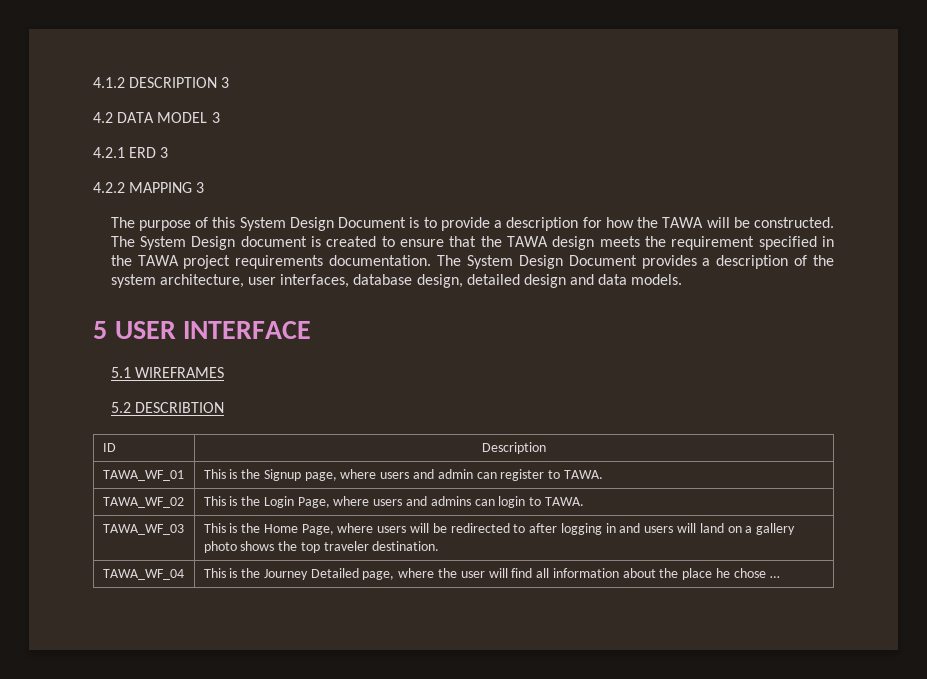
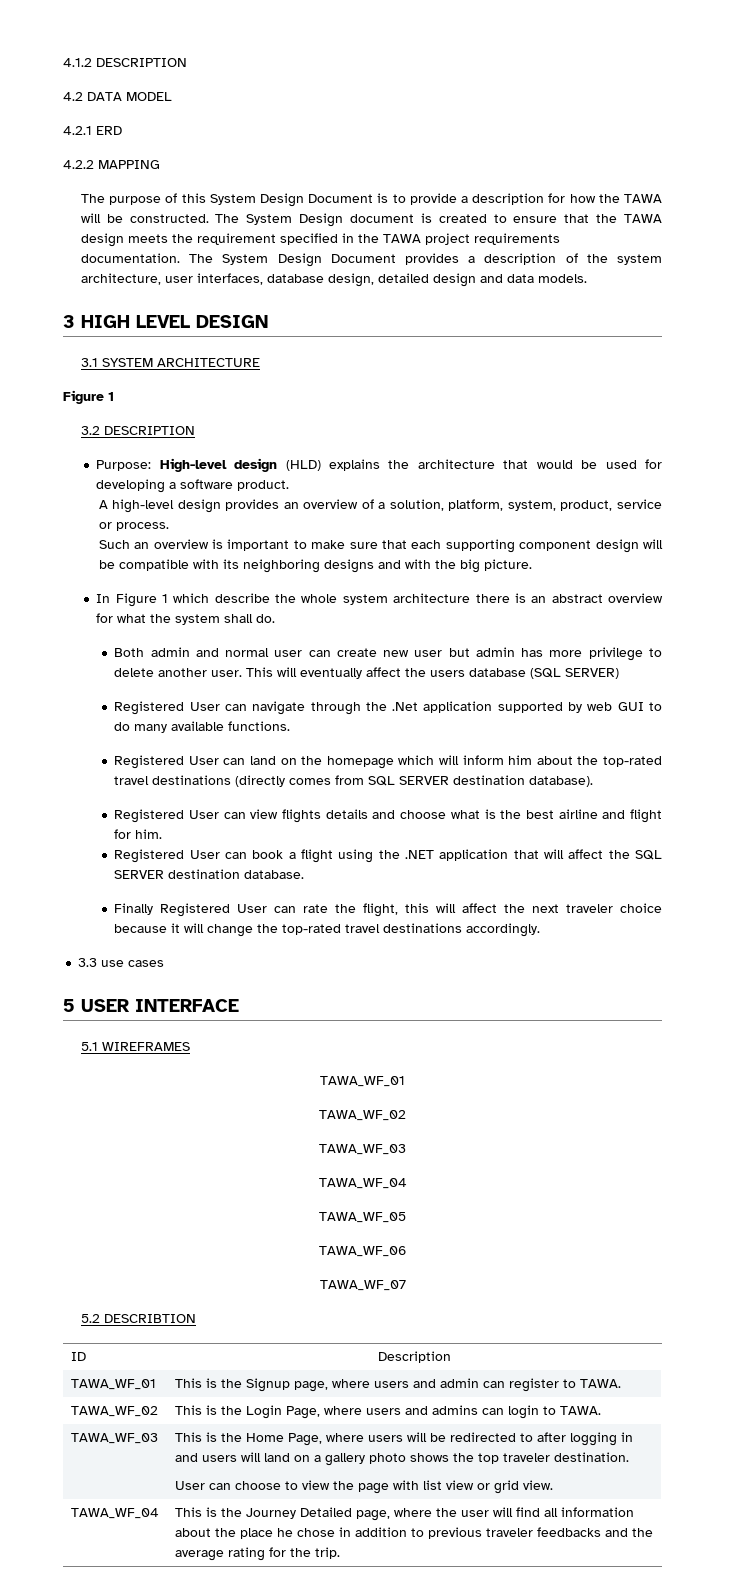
- 4.1.2 DESCRIPTION 3
+ 4.1.2 DESCRIPTION
- 4.2 DATA MODEL 3
+ 4.2 DATA MODEL
- 4.2.1 ERD 3
+ 4.2.1 ERD
- 4.2.2 MAPPING 3
+ 4.2.2 MAPPING
+ 3 HIGH LEVEL DESIGN
+ 3.1 SYSTEM ARCHITECTURE
+ Figure 1
+ 3.2 DESCRIPTION
+ Purpose: High-level design (HLD) explains the architecture that would be used for developing a software product.
+ A high-level design provides an overview of a solution, platform, system, product, service or process.
+ Such an overview is important to make sure that each supporting component design will be compatible with its neighboring designs and with the big picture.
+ In Figure 1 which describe the whole system architecture there is an abstract overview for what the system shall do.
+ Both admin and normal user can create new user but admin has more privilege to delete another user. This will eventually affect the users database (SQL SERVER)
+ Registered User can navigate through the .Net application supported by web GUI to do many available functions.
+ Registered User can land on the homepage which will inform him about the top-rated travel destinations (directly comes from SQL SERVER destination database).
+ Registered User can view flights details and choose what is the best airline and flight for him.
+ Registered User can book a flight using the .NET application that will affect the SQL SERVER destination database.
+ Finally Registered User can rate the flight, this will affect the next traveler choice because it will change the top-rated travel destinations accordingly.
+ 3.3 use cases
  5.1 WIREFRAMES
+ TAWA_WF_01
+ TAWA_WF_02
+ TAWA_WF_03
+ TAWA_WF_04
+ TAWA_WF_05
+ TAWA_WF_06
+ TAWA_WF_07
+ User can choose to view the page with list view or grid view.
- TAWA_WF_04 | This is the Journey Detailed page, where the user will find all information about the place he chose …
+ TAWA_WF_04 | This is the Journey Detailed page, where the user will find all information about the place he chose in addition to previous traveler feedbacks and the average rating for the trip.

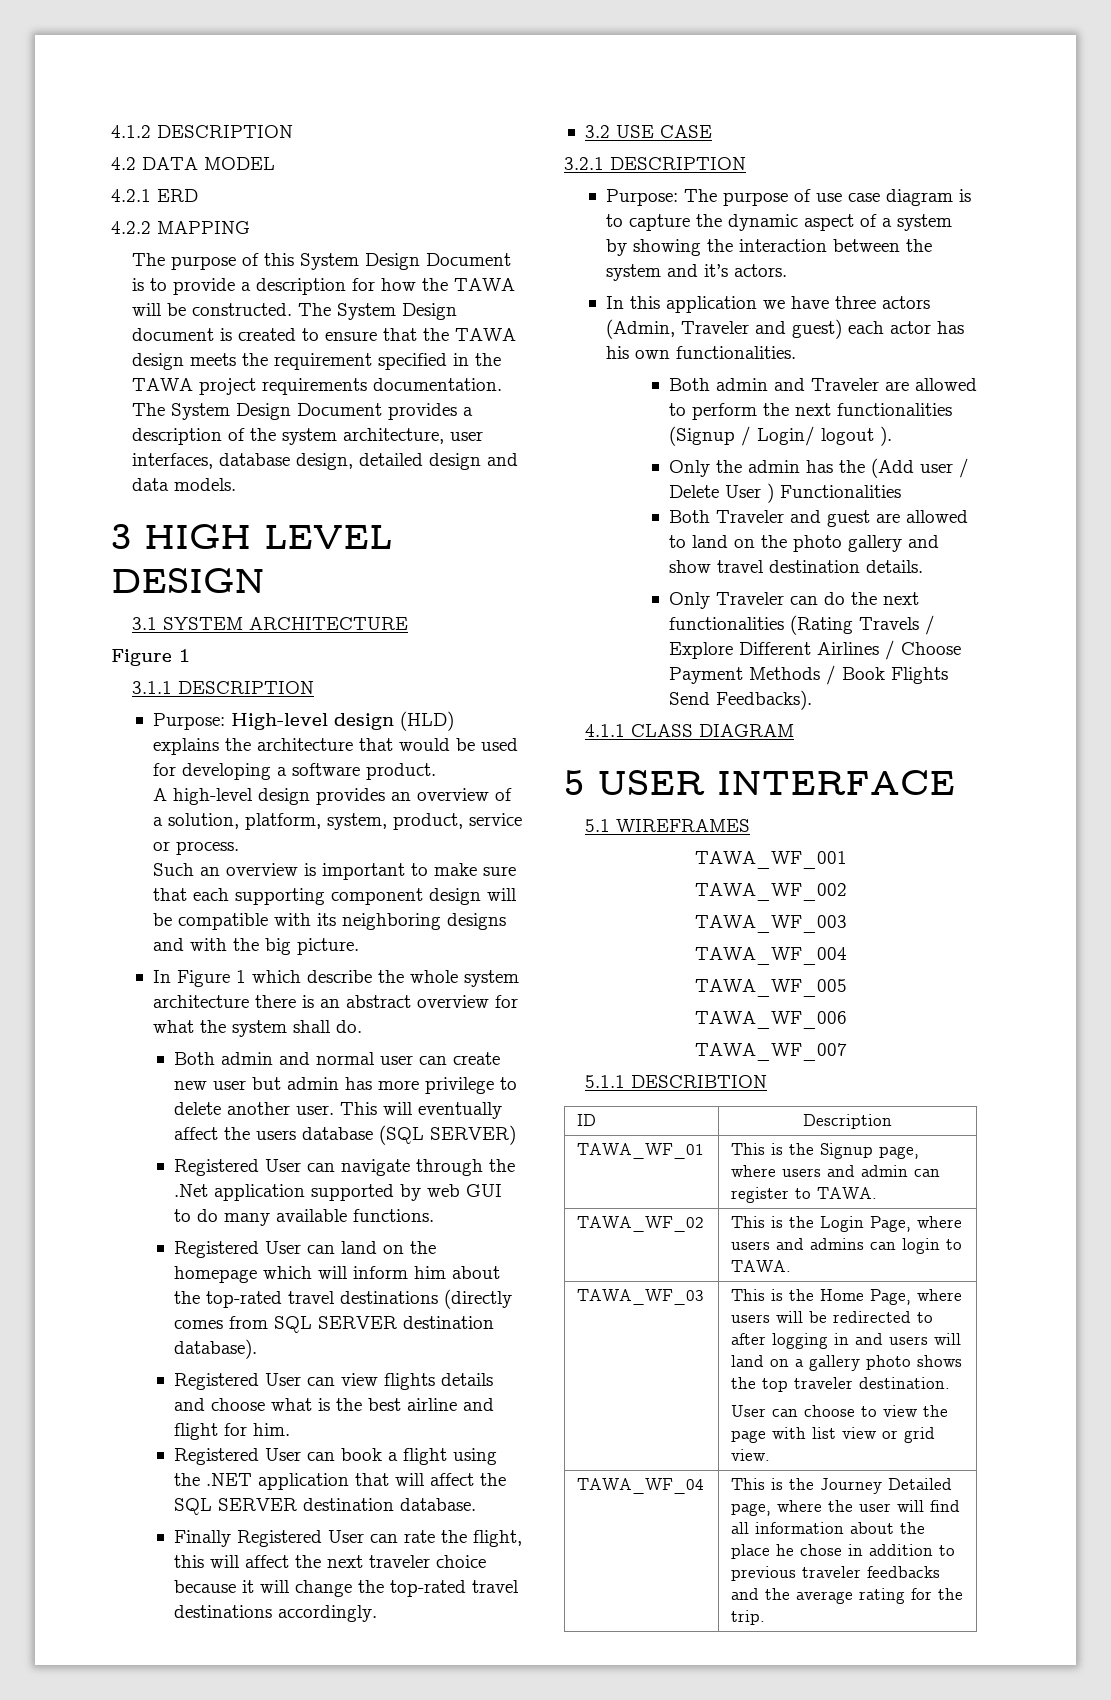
- 3.2 DESCRIPTION
+ 3.1.1 DESCRIPTION
- 3.3 use cases
+ 3.2 USE CASE
+ 3.2.1 DESCRIPTION
+ Purpose: The purpose of use case diagram is to capture the dynamic aspect of a system by showing the interaction between the system and it’s actors.
+ In this application we have three actors (Admin, Traveler and guest) each actor has his own functionalities.
+ Both admin and Traveler are allowed to perform the next functionalities (Signup / Login/ logout ).
+ Only the admin has the (Add user / Delete User ) Functionalities
+ Both Traveler and guest are allowed to land on the photo gallery and show travel destination details.
+ Only Traveler can do the next functionalities (Rating Travels / Explore Different Airlines / Choose Payment Methods / Book Flights Send Feedbacks).
+ 4.1.1 CLASS DIAGRAM
  5.1 WIREFRAMES
- TAWA_WF_01
- TAWA_WF_02
- TAWA_WF_03
- TAWA_WF_04
- TAWA_WF_05
- TAWA_WF_06
- TAWA_WF_07
- 5.2 DESCRIBTION
+ TAWA_WF_001
+ TAWA_WF_002
+ TAWA_WF_003
+ TAWA_WF_004
+ TAWA_WF_005
+ TAWA_WF_006
+ TAWA_WF_007
+ 5.1.1 DESCRIBTION

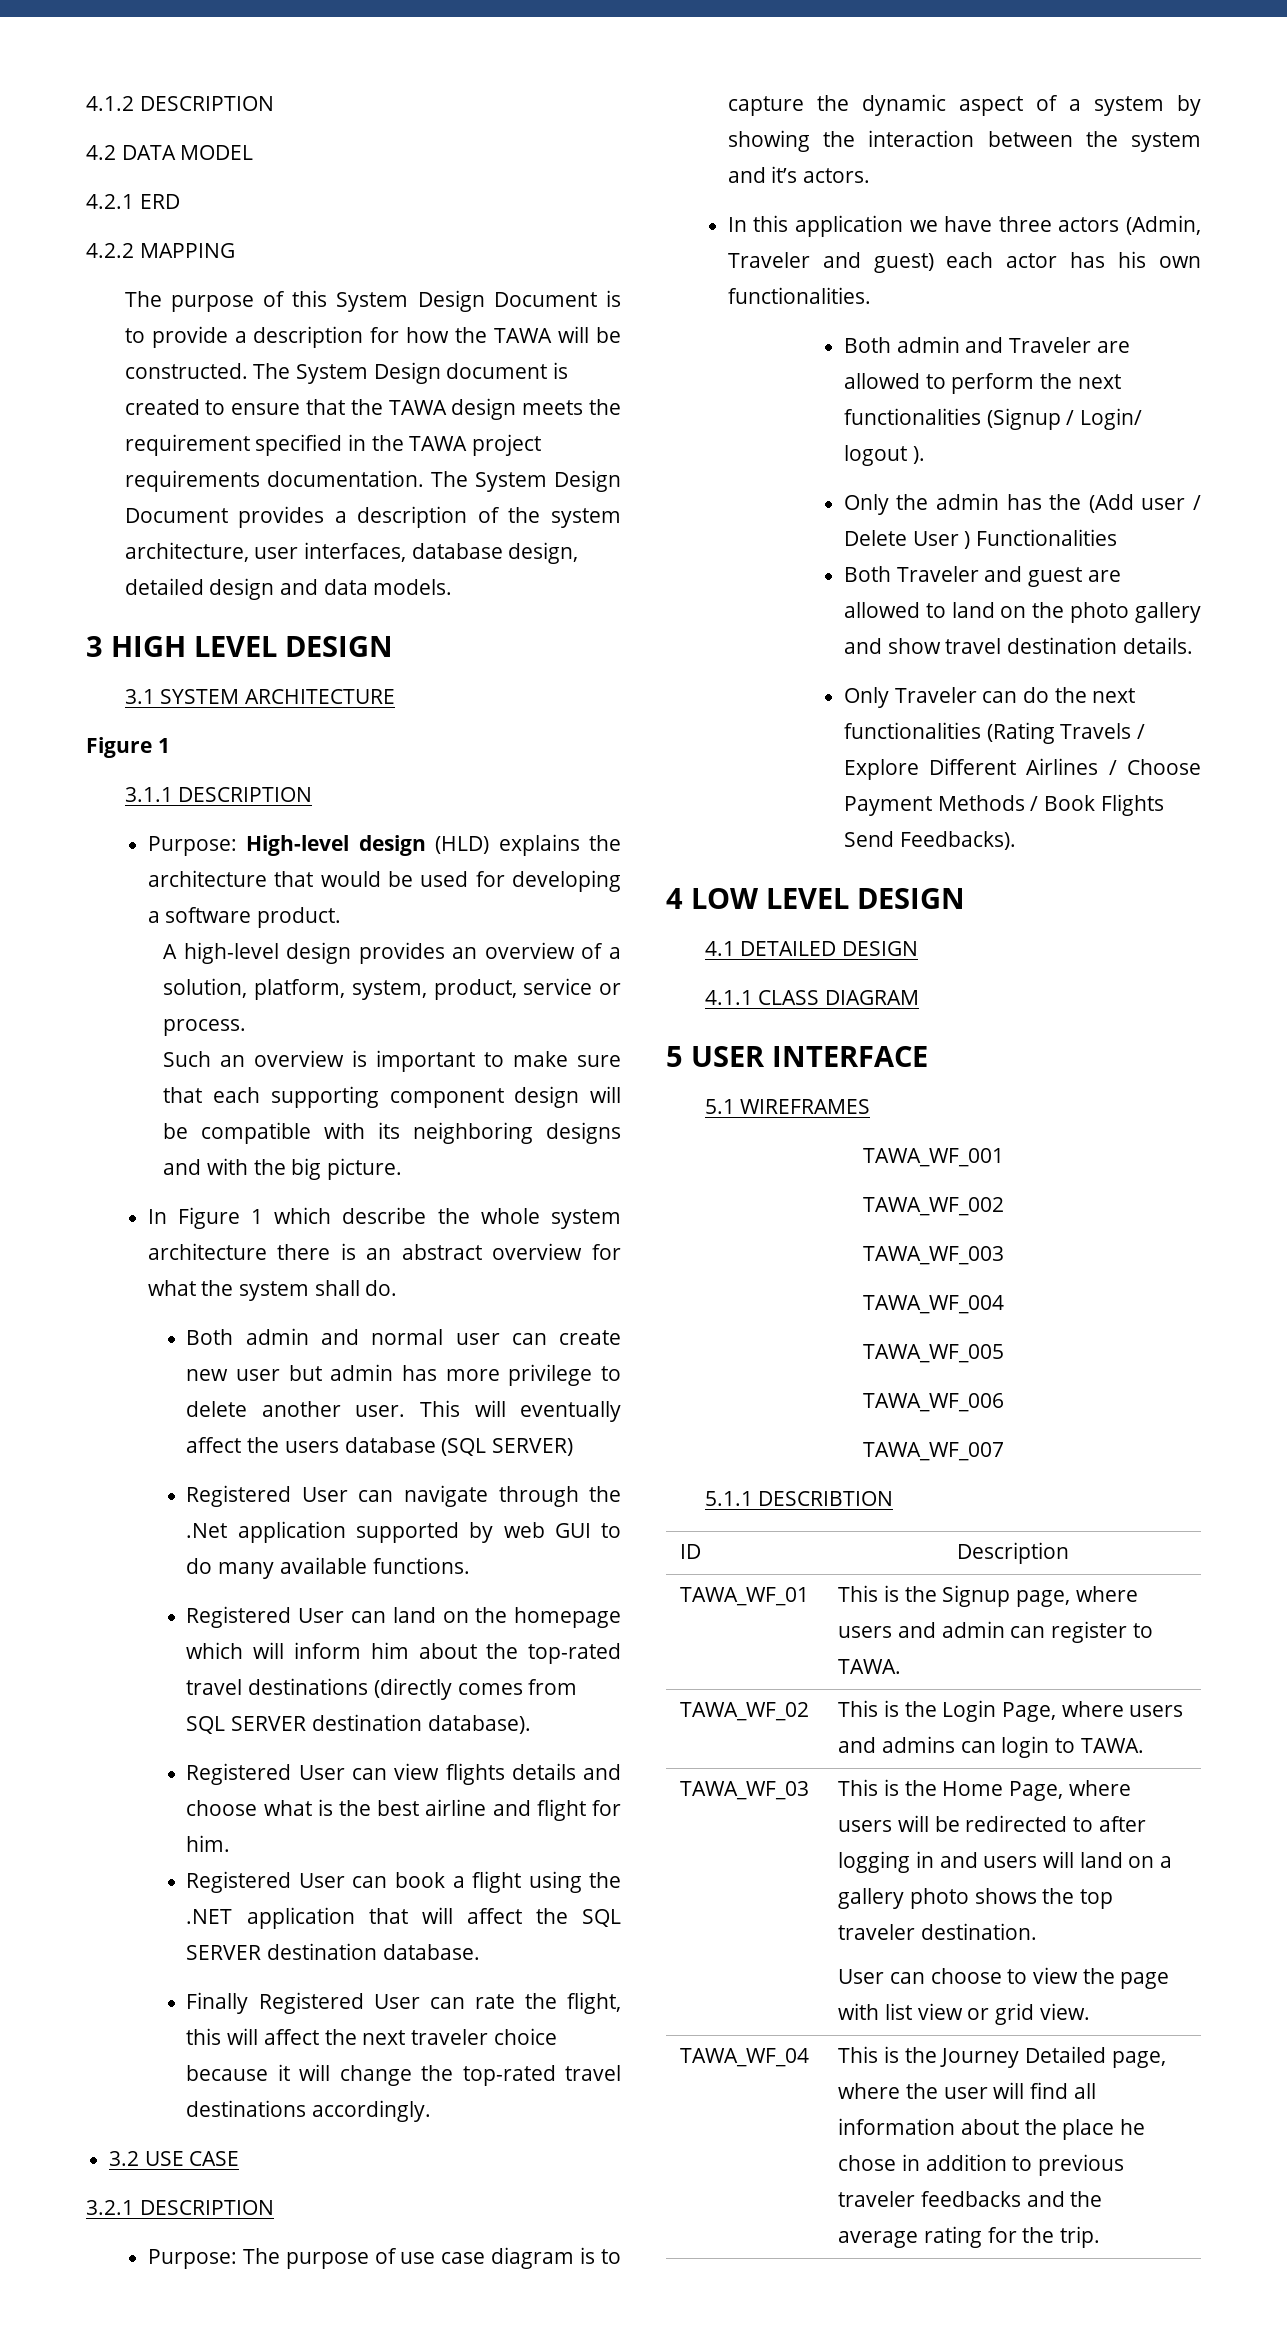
+ 4 LOW LEVEL DESIGN
+ 4.1 DETAILED DESIGN

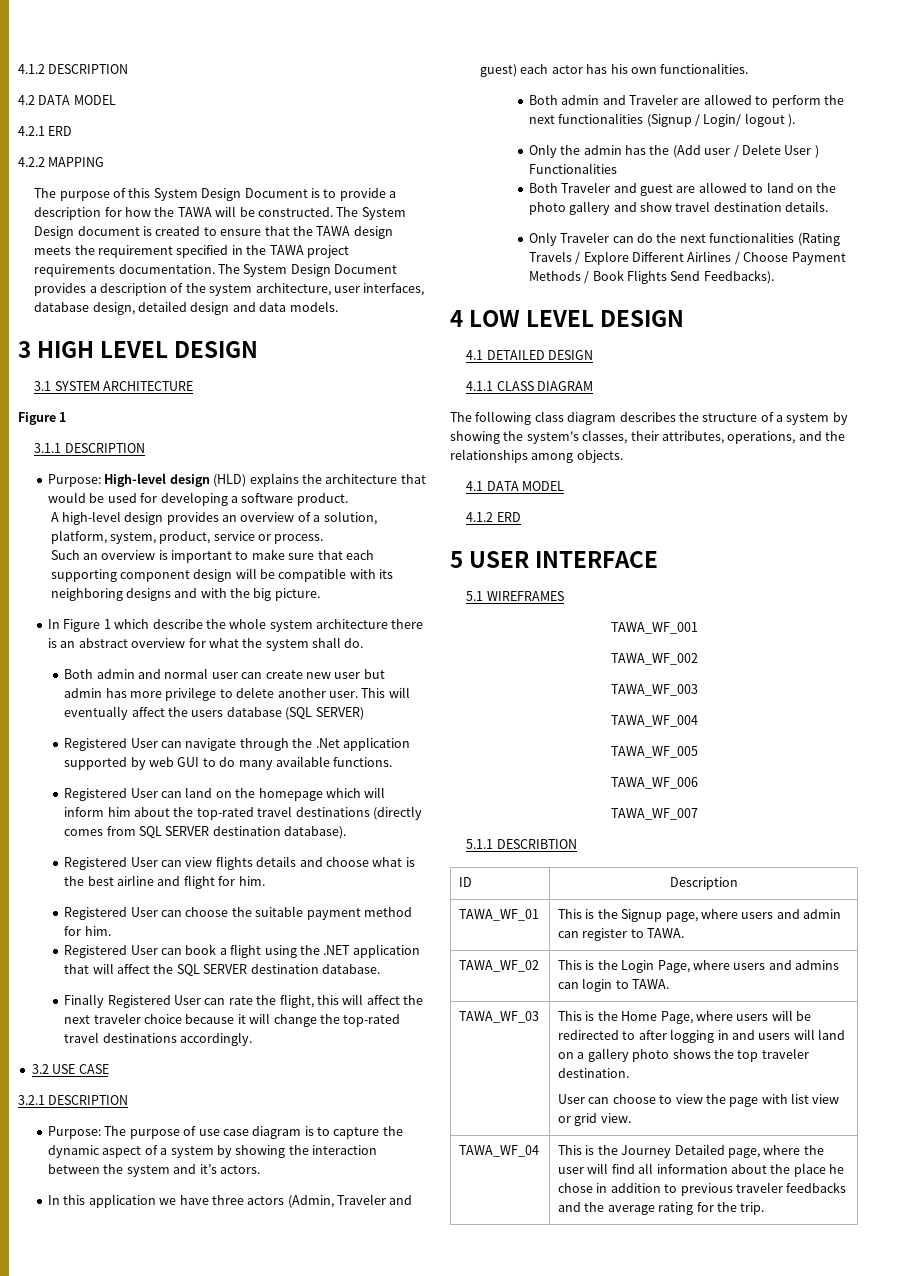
+ Registered User can choose the suitable payment method for him.
+ The following class diagram describes the structure of a system by showing the system's classes, their attributes, operations, and the relationships among objects.
+ 4.1 DATA MODEL
+ 4.1.2 ERD

